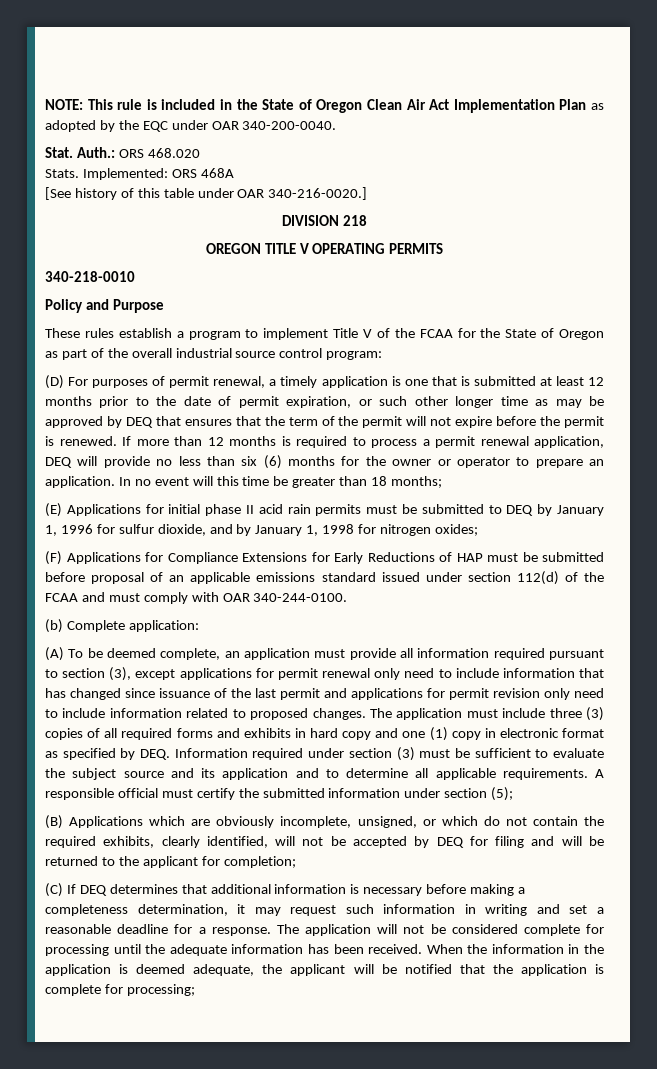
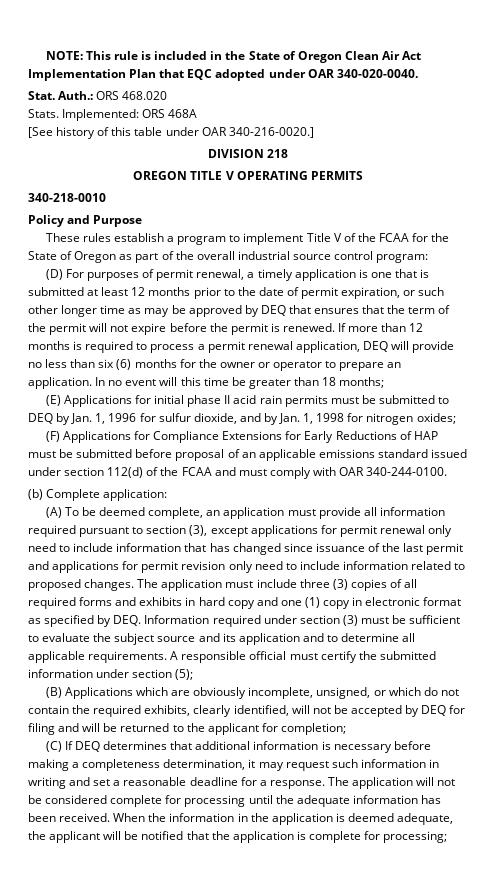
- NOTE: This rule is included in the State of Oregon Clean Air Act Implementation Plan as adopted by the EQC under OAR 340-200-0040.
+ NOTE: This rule is included in the State of Oregon Clean Air Act Implementation Plan that EQC adopted under OAR 340-020-0040.
- (E) Applications for initial phase II acid rain permits must be submitted to DEQ by January 1, 1996 for sulfur dioxide, and by January 1, 1998 for nitrogen oxides;
+ (E) Applications for initial phase II acid rain permits must be submitted to DEQ by Jan. 1, 1996 for sulfur dioxide, and by Jan. 1, 1998 for nitrogen oxides;

